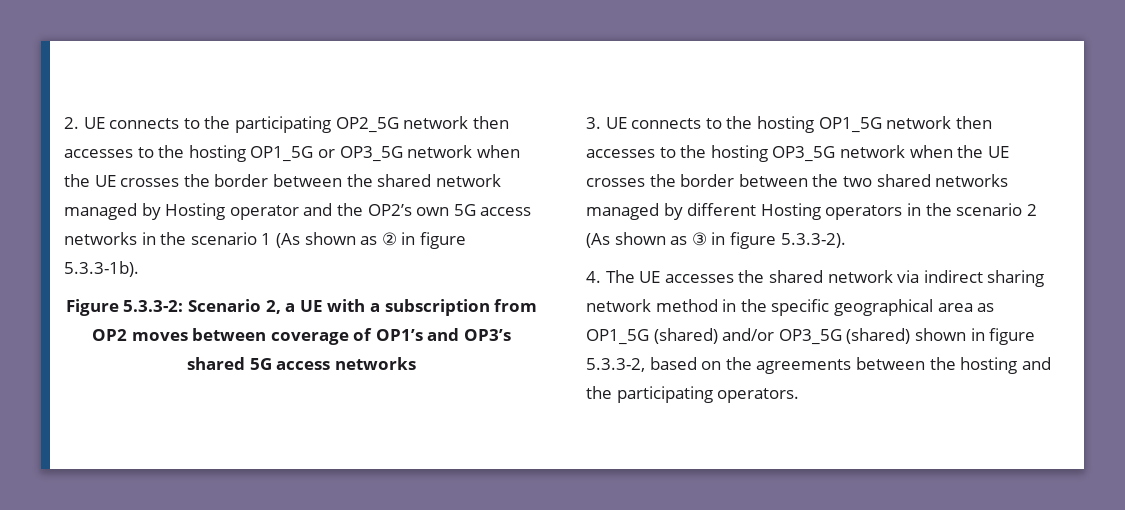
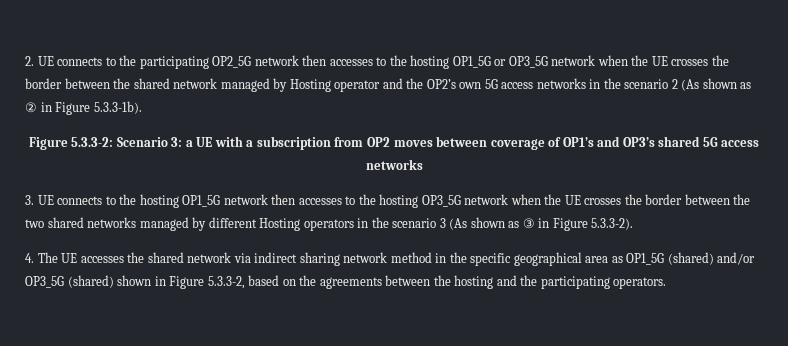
- 2. UE connects to the participating OP2_5G network then accesses to the hosting OP1_5G or OP3_5G network when the UE crosses the border between the shared network managed by Hosting operator and the OP2’s own 5G access networks in the scenario 1 (As shown as ② in figure 5.3.3-1b).
+ 2. UE connects to the participating OP2_5G network then accesses to the hosting OP1_5G or OP3_5G network when the UE crosses the border between the shared network managed by Hosting operator and the OP2’s own 5G access networks in the scenario 2 (As shown as ② in Figure 5.3.3-1b).
- Figure 5.3.3-2: Scenario 2, a UE with a subscription from OP2 moves between coverage of OP1’s and OP3’s shared 5G access networks
+ Figure 5.3.3-2: Scenario 3: a UE with a subscription from OP2 moves between coverage of OP1’s and OP3’s shared 5G access networks
- 3. UE connects to the hosting OP1_5G network then accesses to the hosting OP3_5G network when the UE crosses the border between the two shared networks managed by different Hosting operators in the scenario 2 (As shown as ③ in figure 5.3.3-2).
+ 3. UE connects to the hosting OP1_5G network then accesses to the hosting OP3_5G network when the UE crosses the border between the two shared networks managed by different Hosting operators in the scenario 3 (As shown as ③ in Figure 5.3.3-2).
- 4. The UE accesses the shared network via indirect sharing network method in the specific geographical area as OP1_5G (shared) and/or OP3_5G (shared) shown in figure 5.3.3-2, based on the agreements between the hosting and the participating operators.
+ 4. The UE accesses the shared network via indirect sharing network method in the specific geographical area as OP1_5G (shared) and/or OP3_5G (shared) shown in Figure 5.3.3-2, based on the agreements between the hosting and the participating operators.

